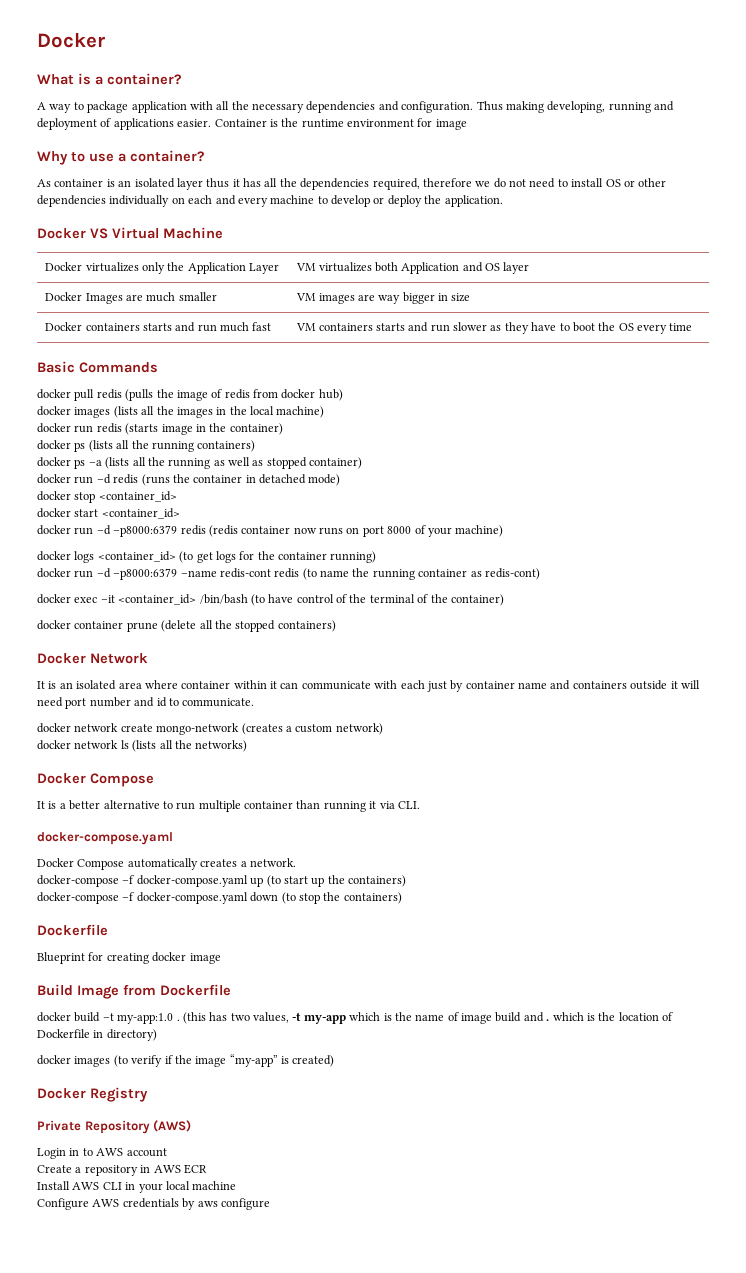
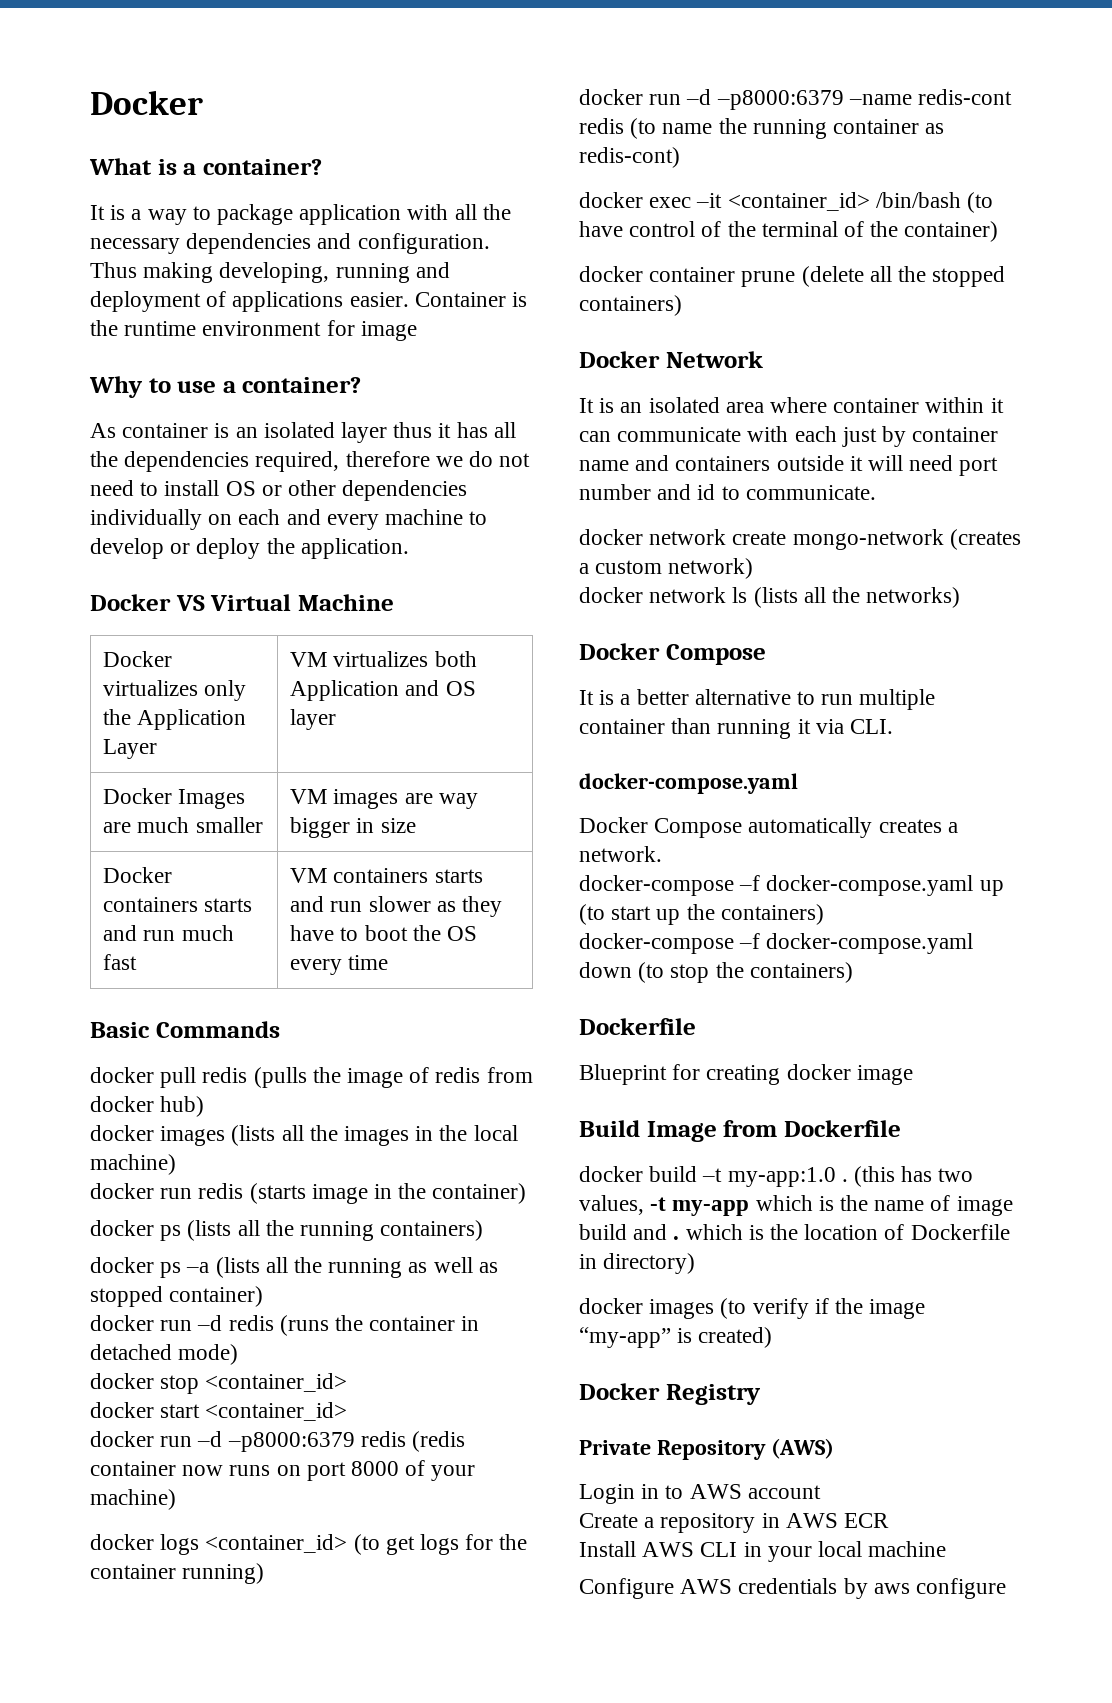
- A way to package application with all the necessary dependencies and configuration.
+ It is a way to package application with all the necessary dependencies and configuration.

